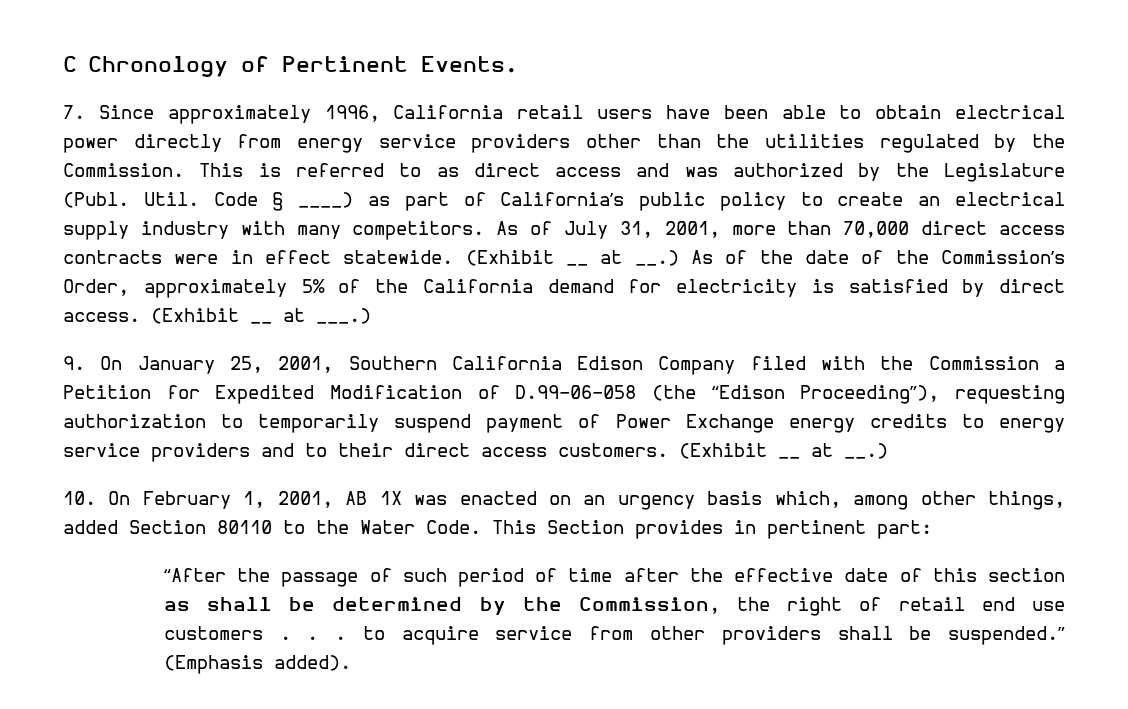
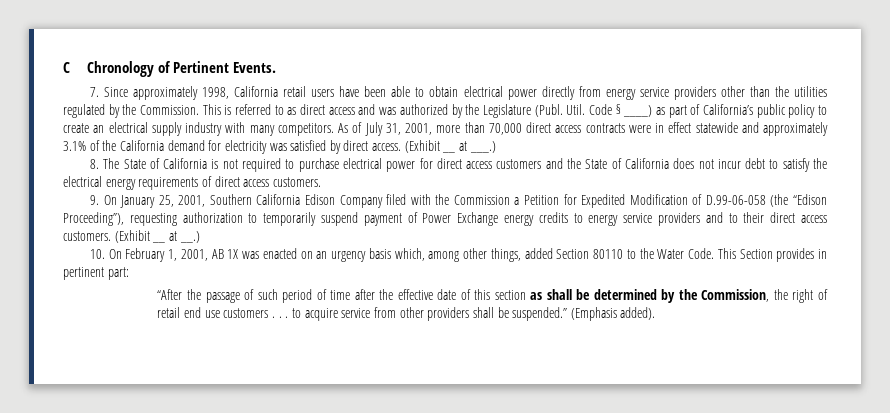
- 7. Since approximately 1996, California retail users have been able to obtain electrical power directly from energy service providers other than the utilities regulated by the Commission.
+ 7. Since approximately 1998, California retail users have been able to obtain electrical power directly from energy service providers other than the utilities regulated by the Commission.
- As of July 31, 2001, more than 70,000 direct access contracts were in effect statewide. (Exhibit __ at __.) As of the date of the Commission’s Order, approximately 5% of the California demand for electricity is satisfied by direct access.
+ As of July 31, 2001, more than 70,000 direct access contracts were in effect statewide and approximately 3.1% of the California demand for electricity was satisfied by direct access.
+ 8. The State of California is not required to purchase electrical power for direct access customers and the State of California does not incur debt to satisfy the electrical energy requirements of direct access customers.

